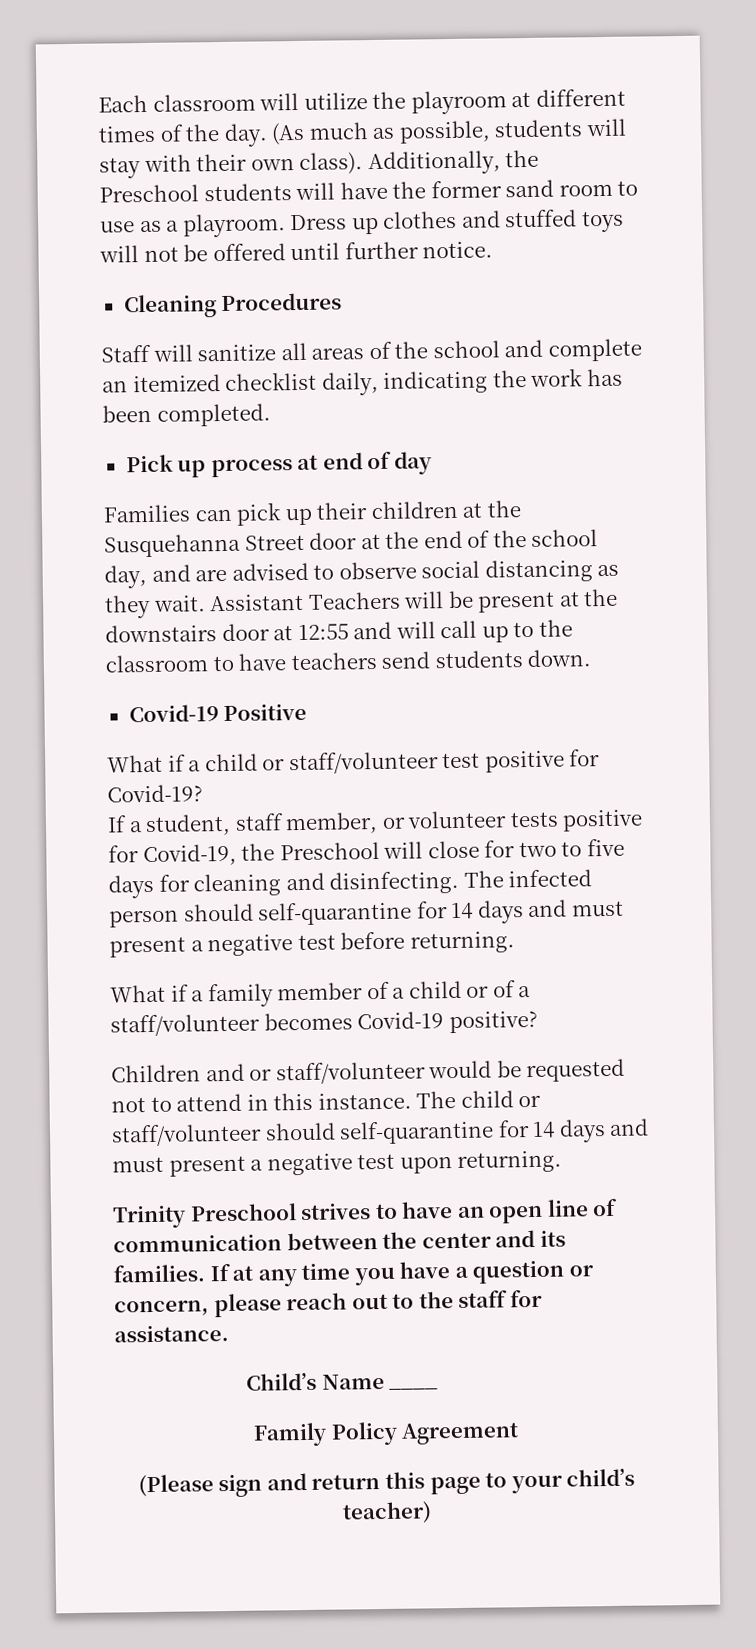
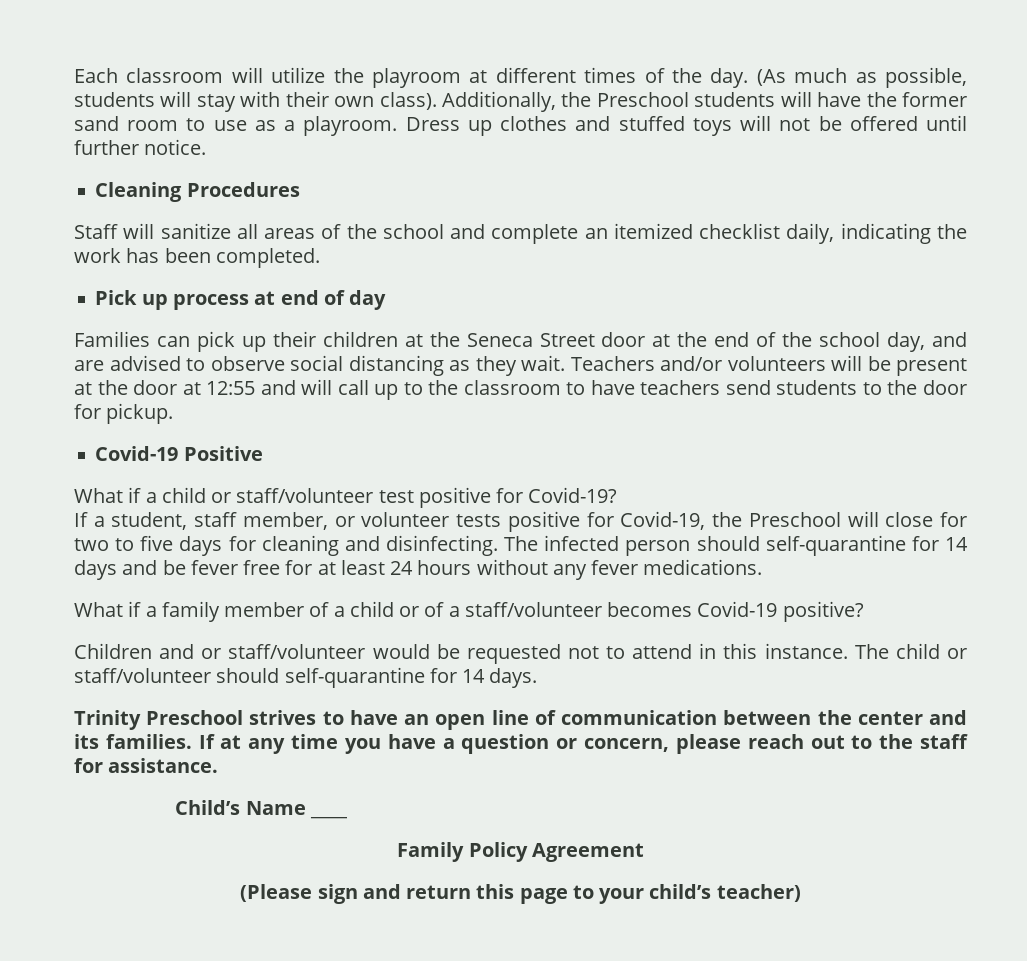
- Families can pick up their children at the Susquehanna Street door at the end of the school day, and are advised to observe social distancing as they wait.
+ Families can pick up their children at the Seneca Street door at the end of the school day, and are advised to observe social distancing as they wait.
- Assistant Teachers will be present at the downstairs door at 12:55 and will call up to the classroom to have teachers send students down.
+ Teachers and/or volunteers will be present at the door at 12:55 and will call up to the classroom to have teachers send students to the door for pickup.
- The infected person should self-quarantine for 14 days and must present a negative test before returning.
+ The infected person should self-quarantine for 14 days and be fever free for at least 24 hours without any fever medications.
- The child or staff/volunteer should self-quarantine for 14 days and must present a negative test upon returning.
+ The child or staff/volunteer should self-quarantine for 14 days.

